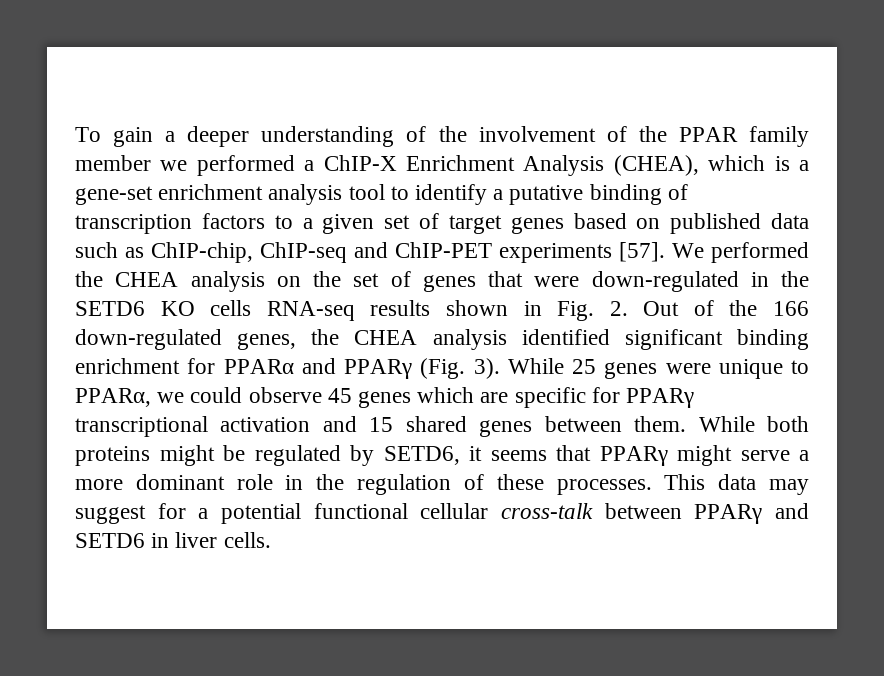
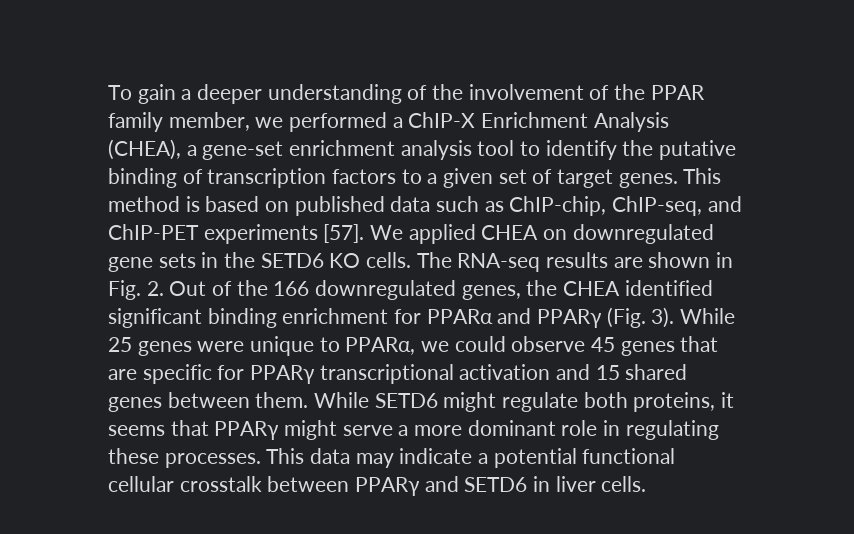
- To gain a deeper understanding of the involvement of the PPAR family member we performed a ChIP-X Enrichment Analysis (CHEA), which is a gene-set enrichment analysis tool to identify a putative binding of transcription factors to a given set of target genes based on published data such as ChIP-chip, ChIP-seq and ChIP-PET experiments [57].
+ To gain a deeper understanding of the involvement of the PPAR family member, we performed a ChIP-X Enrichment Analysis (CHEA), a gene-set enrichment analysis tool to identify the putative binding of transcription factors to a given set of target genes. This method is based on published data such as ChIP-chip, ChIP-seq, and ChIP-PET experiments [57].
- We performed the CHEA analysis on the set of genes that were down-regulated in the SETD6 KO cells RNA-seq results shown in Fig. 2. Out of the 166 down-regulated genes, the CHEA analysis identified significant binding enrichment for PPARα and PPARγ (Fig. 3).
+ We applied CHEA on downregulated gene sets in the SETD6 KO cells. The RNA-seq results are shown in Fig. 2. Out of the 166 downregulated genes, the CHEA identified significant binding enrichment for PPARα and PPARγ (Fig. 3).
- While 25 genes were unique to PPARα, we could observe 45 genes which are specific for PPARγ transcriptional activation and 15 shared genes between them.
+ While 25 genes were unique to PPARα, we could observe 45 genes that are specific for PPARγ transcriptional activation and 15 shared genes between them.
- While both proteins might be regulated by SETD6, it seems that PPARγ might serve a more dominant role in the regulation of these processes.
+ While SETD6 might regulate both proteins, it seems that PPARγ might serve a more dominant role in regulating these processes.
- This data may suggest for a potential functional cellular cross-talk between PPARγ and SETD6 in liver cells.
+ This data may indicate a potential functional cellular crosstalk between PPARγ and SETD6 in liver cells.

